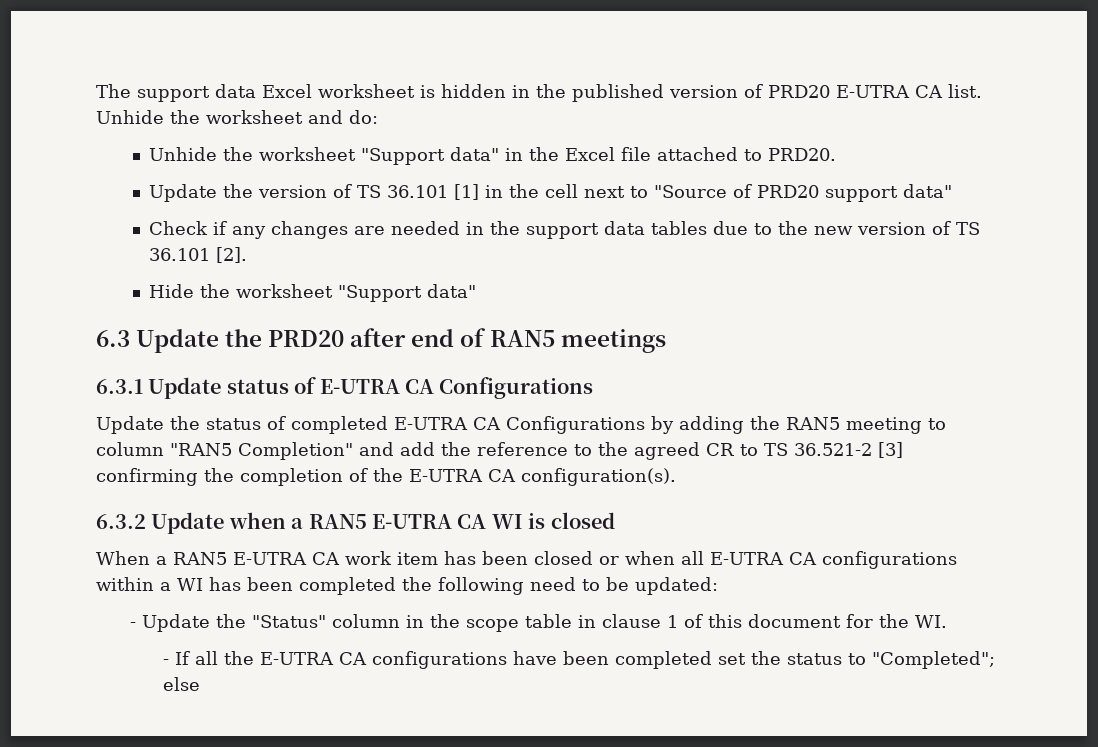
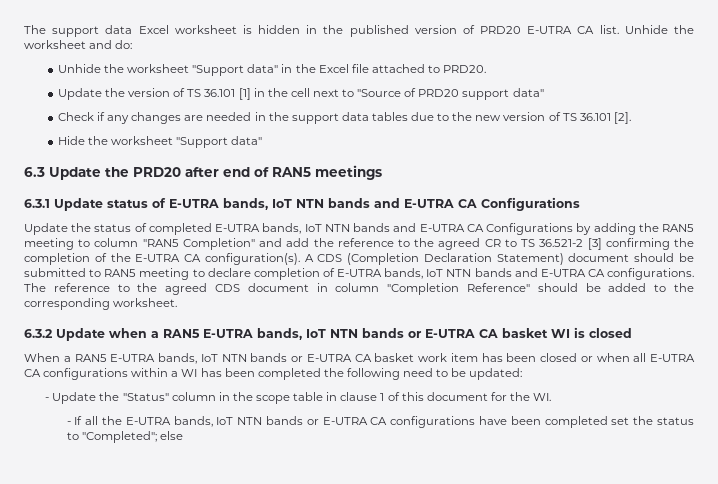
- 6.3.1 Update status of E-UTRA CA Configurations
+ 6.3.1 Update status of E-UTRA bands, IoT NTN bands and E-UTRA CA Configurations
- Update the status of completed E-UTRA CA Configurations by adding the RAN5 meeting to column "RAN5 Completion" and add the reference to the agreed CR to TS 36.521-2 [3] confirming the completion of the E-UTRA CA configuration(s).
+ Update the status of completed E-UTRA bands, IoT NTN bands and E-UTRA CA Configurations by adding the RAN5 meeting to column "RAN5 Completion" and add the reference to the agreed CR to TS 36.521-2 [3] confirming the completion of the E-UTRA CA configuration(s). A CDS (Completion Declaration Statement) document should be submitted to RAN5 meeting to declare completion of E-UTRA bands, IoT NTN bands and E-UTRA CA configurations. The reference to the agreed CDS document in column "Completion Reference" should be added to the corresponding worksheet.
- 6.3.2 Update when a RAN5 E-UTRA CA WI is closed
+ 6.3.2 Update when a RAN5 E-UTRA bands, IoT NTN bands or E-UTRA CA basket WI is closed
- When a RAN5 E-UTRA CA work item has been closed or when all E-UTRA CA configurations within a WI has been completed the following need to be updated:
+ When a RAN5 E-UTRA bands, IoT NTN bands or E-UTRA CA basket work item has been closed or when all E-UTRA CA configurations within a WI has been completed the following need to be updated:
- - If all the E-UTRA CA configurations have been completed set the status to "Completed"; else
+ - If all the E-UTRA bands, IoT NTN bands or E-UTRA CA configurations have been completed set the status to "Completed"; else

